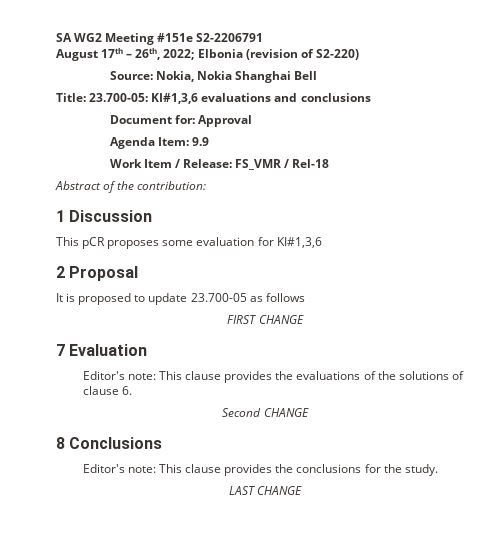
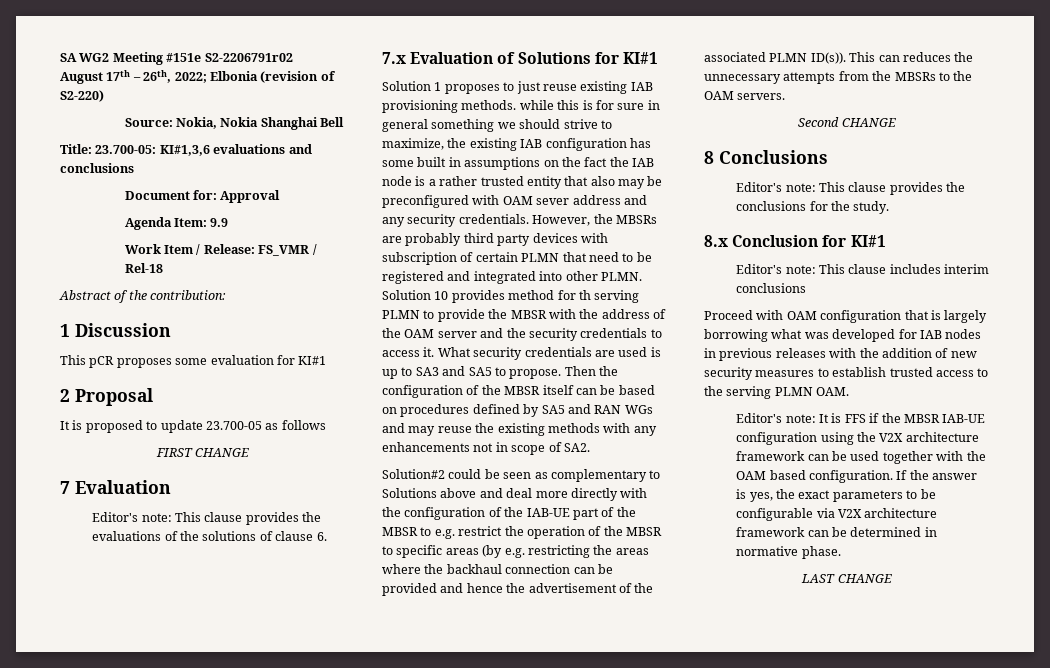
- SA WG2 Meeting #151e S2-2206791
+ SA WG2 Meeting #151e S2-2206791r02
- This pCR proposes some evaluation for KI#1,3,6
+ This pCR proposes some evaluation for KI#1
+ 7.x Evaluation of Solutions for KI#1
+ Solution 1 proposes to just reuse existing IAB provisioning methods. while this is for sure in general something we should strive to maximize, the existing IAB configuration has some built in assumptions on the fact the IAB node is a rather trusted entity that also may be preconfigured with OAM sever address and any security credentials. However, the MBSRs are probably third party devices with subscription of certain PLMN that need to be registered and integrated into other PLMN. Solution 10 provides method for th serving PLMN to provide the MBSR with the address of the OAM server and the security credentials to access it. What security credentials are used is up to SA3 and SA5 to propose. Then the configuration of the MBSR itself can be based on procedures defined by SA5 and RAN WGs and may reuse the existing methods with any enhancements not in scope of SA2.
+ Solution#2 could be seen as complementary to Solutions above and deal more directly with the configuration of the IAB-UE part of the MBSR to e.g. restrict the operation of the MBSR to specific areas (by e.g. restricting the areas where the backhaul connection can be provided and hence the advertisement of the associated PLMN ID(s)). This can reduces the unnecessary attempts from the MBSRs to the OAM servers.
+ 8.x Conclusion for KI#1
+ Editor's note: This clause includes interim conclusions
+ Proceed with OAM configuration that is largely borrowing what was developed for IAB nodes in previous releases with the addition of new security measures to establish trusted access to the serving PLMN OAM.
+ Editor's note: It is FFS if the MBSR IAB-UE configuration using the V2X architecture framework can be used together with the OAM based configuration. If the answer is yes, the exact parameters to be configurable via V2X architecture framework can be determined in normative phase.

